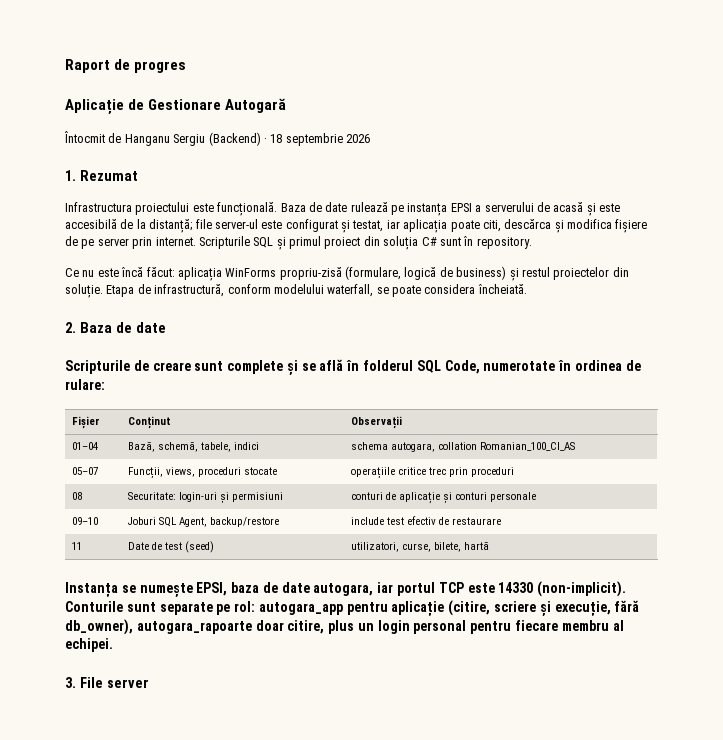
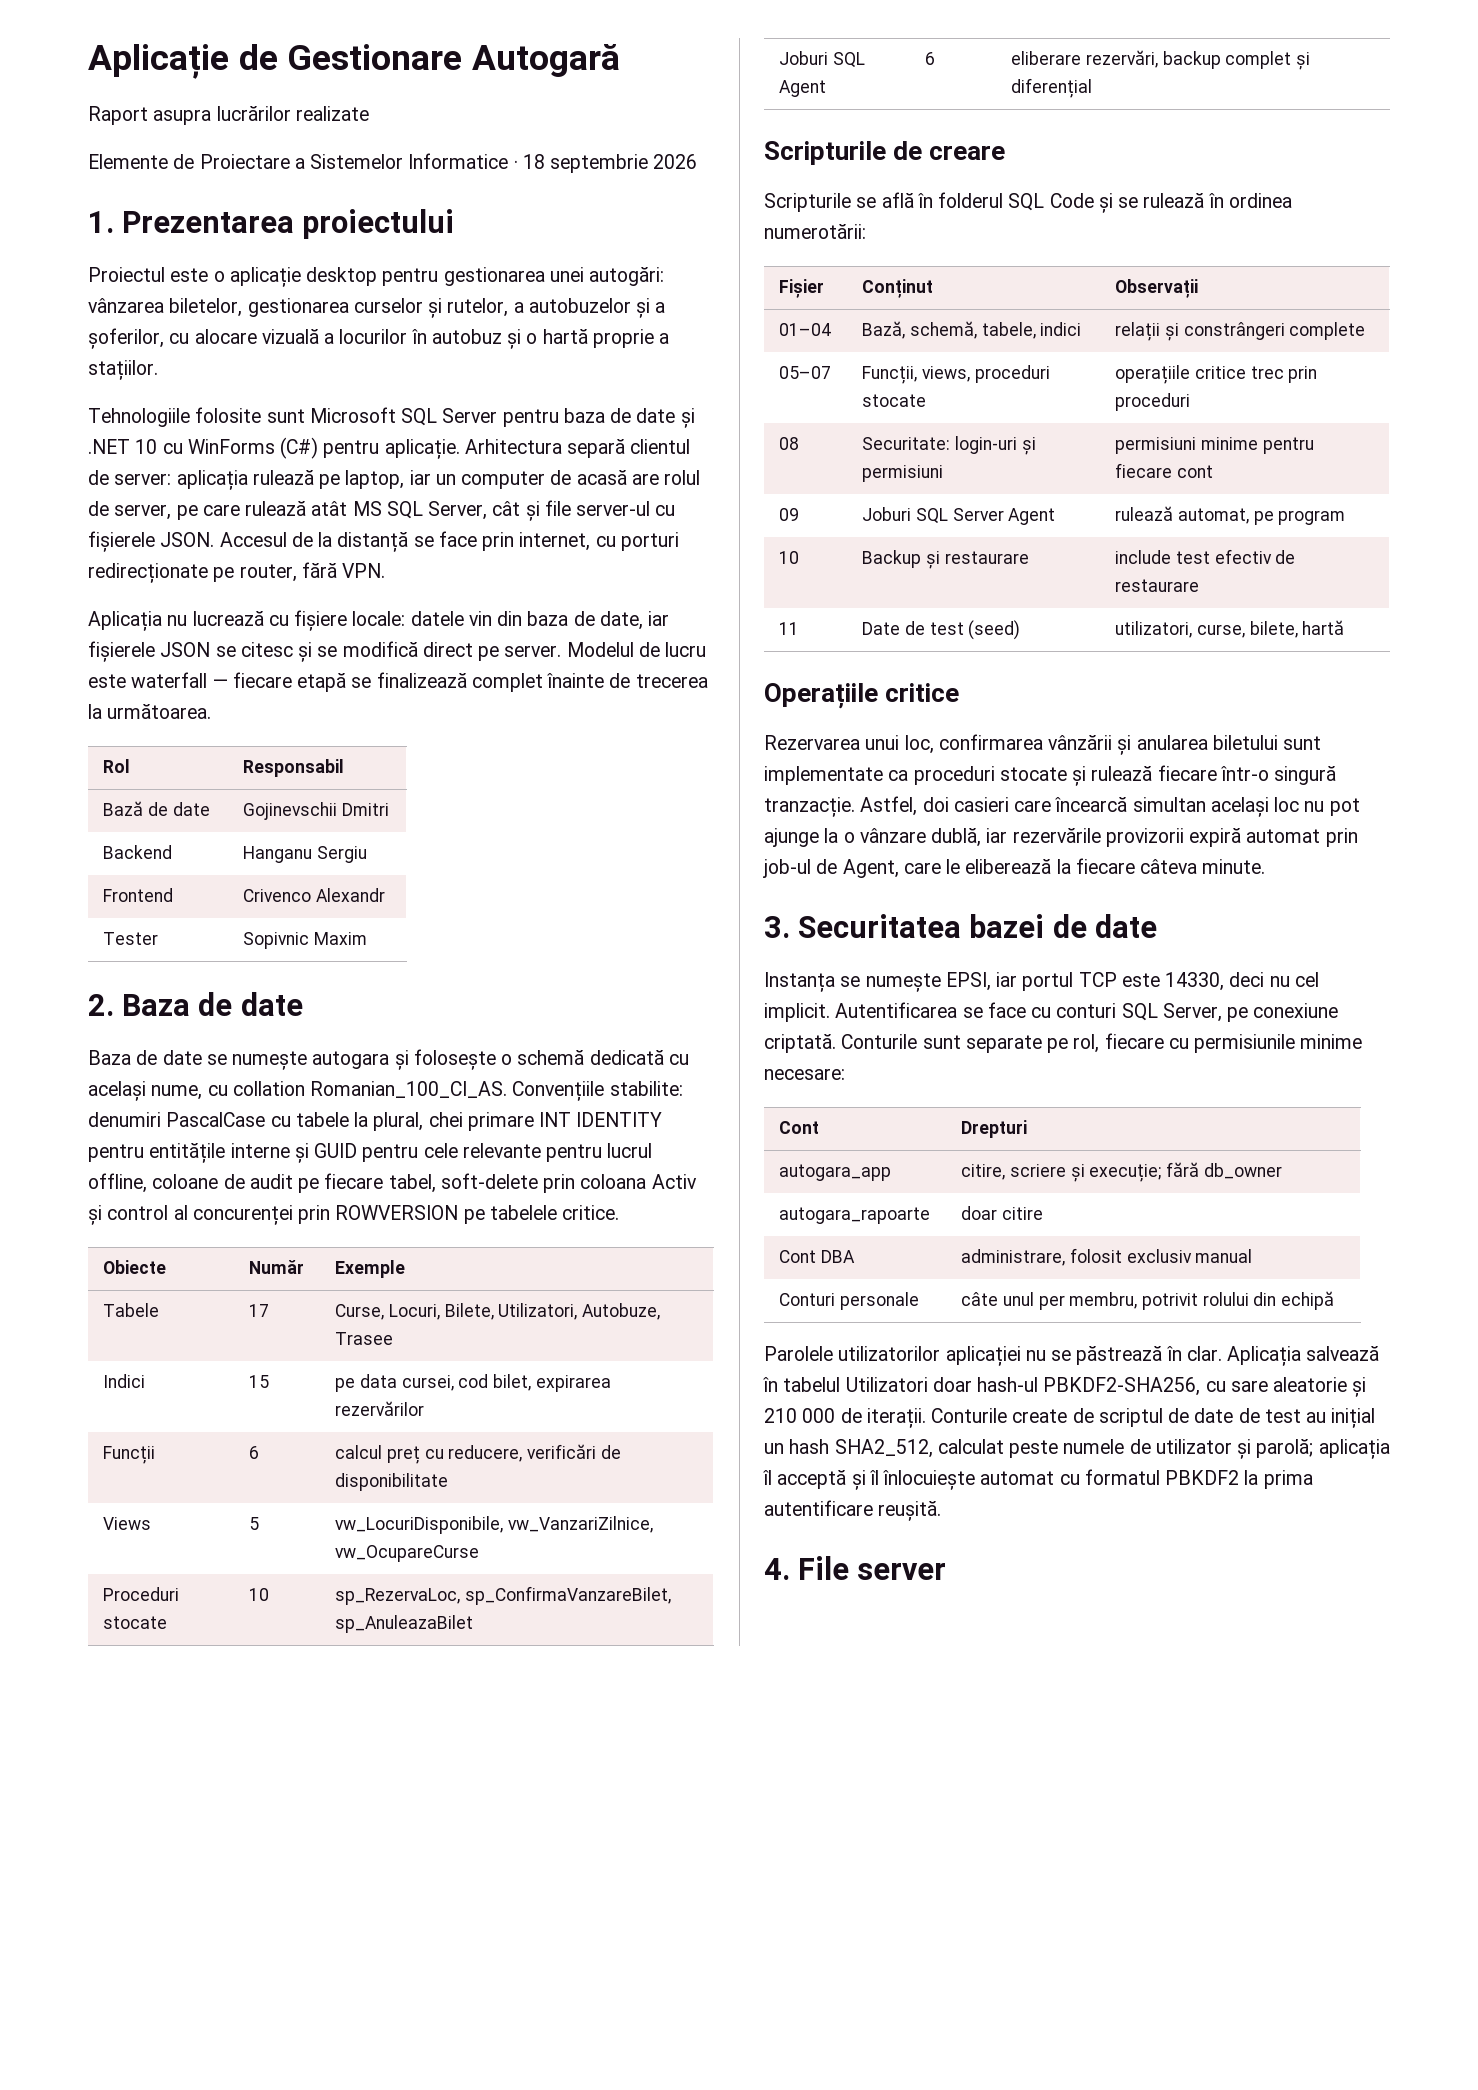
- Raport de progres
- Întocmit de Hanganu Sergiu (Backend) · 18 septembrie 2026
+ Raport asupra lucrărilor realizate
+ Elemente de Proiectare a Sistemelor Informatice · 18 septembrie 2026
- 1. Rezumat
- Infrastructura proiectului este funcțională. Baza de date rulează pe instanța EPSI a serverului de acasă și este accesibilă de la distanță; file server-ul este configurat și testat, iar aplicația poate citi, descărca și modifica fișiere de pe server prin internet. Scripturile SQL și primul proiect din soluția C# sunt în repository.
- Ce nu este încă făcut: aplicația WinForms propriu-zisă (formulare, logică de business) și restul proiectelor din soluție. Etapa de infrastructură, conform modelului waterfall, se poate considera încheiată.
+ 1. Prezentarea proiectului
+ Proiectul este o aplicație desktop pentru gestionarea unei autogări: vânzarea biletelor, gestionarea curselor și rutelor, a autobuzelor și a șoferilor, cu alocare vizuală a locurilor în autobuz și o hartă proprie a stațiilor.
+ Tehnologiile folosite sunt Microsoft SQL Server pentru baza de date și .NET 10 cu WinForms (C#) pentru aplicație. Arhitectura separă clientul de server: aplicația rulează pe laptop, iar un computer de acasă are rolul de server, pe care rulează atât MS SQL Server, cât și file server-ul cu fișierele JSON. Accesul de la distanță se face prin internet, cu porturi redirecționate pe router, fără VPN.
+ Aplicația nu lucrează cu fișiere locale: datele vin din baza de date, iar fișierele JSON se citesc și se modifică direct pe server. Modelul de lucru este waterfall — fiecare etapă se finalizează complet înainte de trecerea la următoarea.
+ Rol | Responsabil
+ Bază de date | Gojinevschii Dmitri
+ Backend | Hanganu Sergiu
+ Frontend | Crivenco Alexandr
+ Tester | Sopivnic Maxim
  2. Baza de date
+ Baza de date se numește autogara și folosește o schemă dedicată cu același nume, cu collation Romanian_100_CI_AS. Convențiile stabilite: denumiri PascalCase cu tabele la plural, chei primare INT IDENTITY pentru entitățile interne și GUID pentru cele relevante pentru lucrul offline, coloane de audit pe fiecare tabel, soft-delete prin coloana Activ și control al concurenței prin ROWVERSION pe tabelele critice.
+ Obiecte | Număr | Exemple
+ Tabele | 17 | Curse, Locuri, Bilete, Utilizatori, Autobuze, Trasee
+ Indici | 15 | pe data cursei, cod bilet, expirarea rezervărilor
+ Funcții | 6 | calcul preț cu reducere, verificări de disponibilitate
+ Views | 5 | vw_LocuriDisponibile, vw_VanzariZilnice, vw_OcupareCurse
+ Proceduri stocate | 10 | sp_RezervaLoc, sp_ConfirmaVanzareBilet, sp_AnuleazaBilet
+ Joburi SQL Agent | 6 | eliberare rezervări, backup complet și diferențial
- Scripturile de creare sunt complete și se află în folderul SQL Code, numerotate în ordinea de rulare:
+ Scripturile de creare
+ Scripturile se află în folderul SQL Code și se rulează în ordinea numerotării:
- 01–04 | Bază, schemă, tabele, indici | schema autogara, collation Romanian_100_CI_AS
+ 01–04 | Bază, schemă, tabele, indici | relații și constrângeri complete
- 08 | Securitate: login-uri și permisiuni | conturi de aplicație și conturi personale
- 09–10 | Joburi SQL Agent, backup/restore | include test efectiv de restaurare
+ 08 | Securitate: login-uri și permisiuni | permisiuni minime pentru fiecare cont
+ 09 | Joburi SQL Server Agent | rulează automat, pe program
+ 10 | Backup și restaurare | include test efectiv de restaurare
- Instanța se numește EPSI, baza de date autogara, iar portul TCP este 14330 (non-implicit). Conturile sunt separate pe rol: autogara_app pentru aplicație (citire, scriere și execuție, fără db_owner), autogara_rapoarte doar citire, plus un login personal pentru fiecare membru al echipei.
- 3. File server
+ Operațiile critice
+ Rezervarea unui loc, confirmarea vânzării și anularea biletului sunt implementate ca proceduri stocate și rulează fiecare într-o singură tranzacție. Astfel, doi casieri care încearcă simultan același loc nu pot ajunge la o vânzare dublă, iar rezervările provizorii expiră automat prin job-ul de Agent, care le eliberează la fiecare câteva minute.
+ 3. Securitatea bazei de date
+ Instanța se numește EPSI, iar portul TCP este 14330, deci nu cel implicit. Autentificarea se face cu conturi SQL Server, pe conexiune criptată. Conturile sunt separate pe rol, fiecare cu permisiunile minime necesare:
+ Cont | Drepturi
+ autogara_app | citire, scriere și execuție; fără db_owner
+ autogara_rapoarte | doar citire
+ Cont DBA | administrare, folosit exclusiv manual
+ Conturi personale | câte unul per membru, potrivit rolului din echipă
+ Parolele utilizatorilor aplicației nu se păstrează în clar. Aplicația salvează în tabelul Utilizatori doar hash-ul PBKDF2-SHA256, cu sare aleatorie și 210 000 de iterații. Conturile create de scriptul de date de test au inițial un hash SHA2_512, calculat peste numele de utilizator și parolă; aplicația îl acceptă și îl înlocuiește automat cu formatul PBKDF2 la prima autentificare reușită.
+ 4. File server

